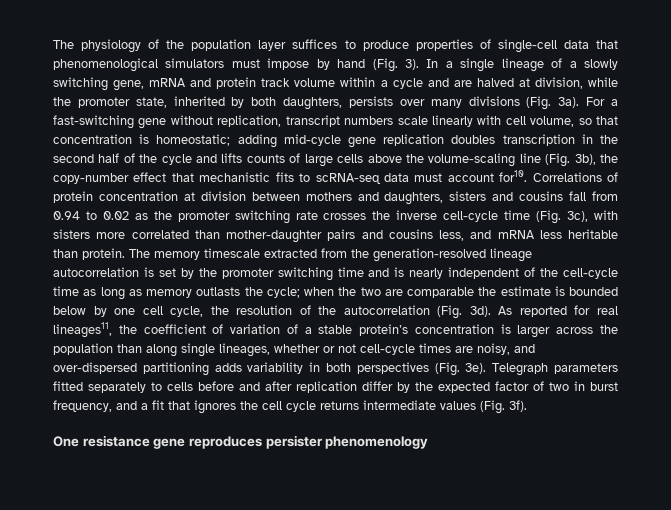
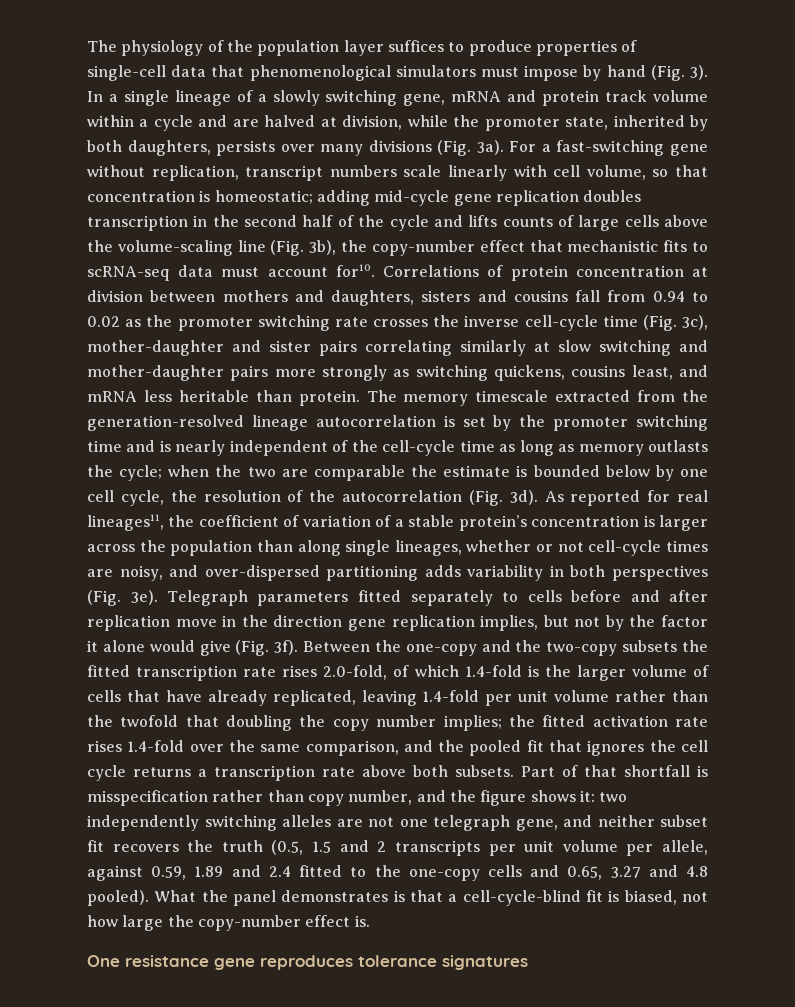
- Correlations of protein concentration at division between mothers and daughters, sisters and cousins fall from 0.94 to 0.02 as the promoter switching rate crosses the inverse cell-cycle time (Fig. 3c), with sisters more correlated than mother-daughter pairs and cousins less, and mRNA less heritable than protein.
+ Correlations of protein concentration at division between mothers and daughters, sisters and cousins fall from 0.94 to 0.02 as the promoter switching rate crosses the inverse cell-cycle time (Fig. 3c), mother-daughter and sister pairs correlating similarly at slow switching and mother-daughter pairs more strongly as switching quickens, cousins least, and mRNA less heritable than protein.
- Telegraph parameters fitted separately to cells before and after replication differ by the expected factor of two in burst frequency, and a fit that ignores the cell cycle returns intermediate values (Fig. 3f).
+ Telegraph parameters fitted separately to cells before and after replication move in the direction gene replication implies, but not by the factor it alone would give (Fig. 3f). Between the one-copy and the two-copy subsets the fitted transcription rate rises 2.0-fold, of which 1.4-fold is the larger volume of cells that have already replicated, leaving 1.4-fold per unit volume rather than the twofold that doubling the copy number implies; the fitted activation rate rises 1.4-fold over the same comparison, and the pooled fit that ignores the cell cycle returns a transcription rate above both subsets. Part of that shortfall is misspecification rather than copy number, and the figure shows it: two independently switching alleles are not one telegraph gene, and neither subset fit recovers the truth (0.5, 1.5 and 2 transcripts per unit volume per allele, against 0.59, 1.89 and 2.4 fitted to the one-copy cells and 0.65, 3.27 and 4.8 pooled). What the panel demonstrates is that a cell-cycle-blind fit is biased, not how large the copy-number effect is.
- One resistance gene reproduces persister phenomenology
+ One resistance gene reproduces tolerance signatures

